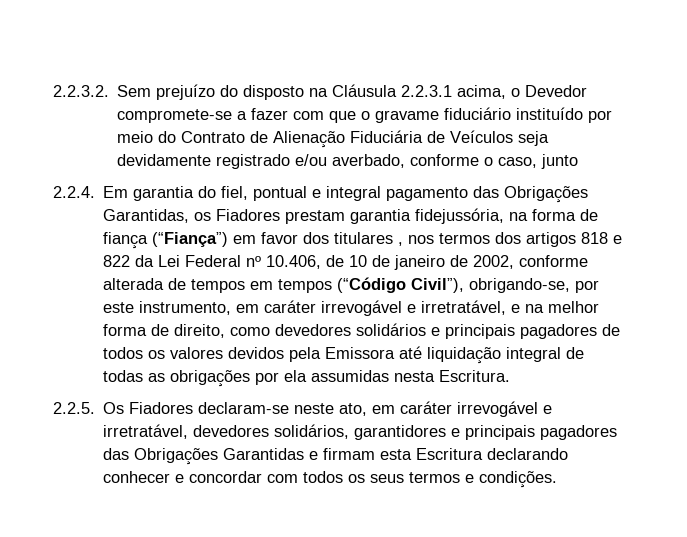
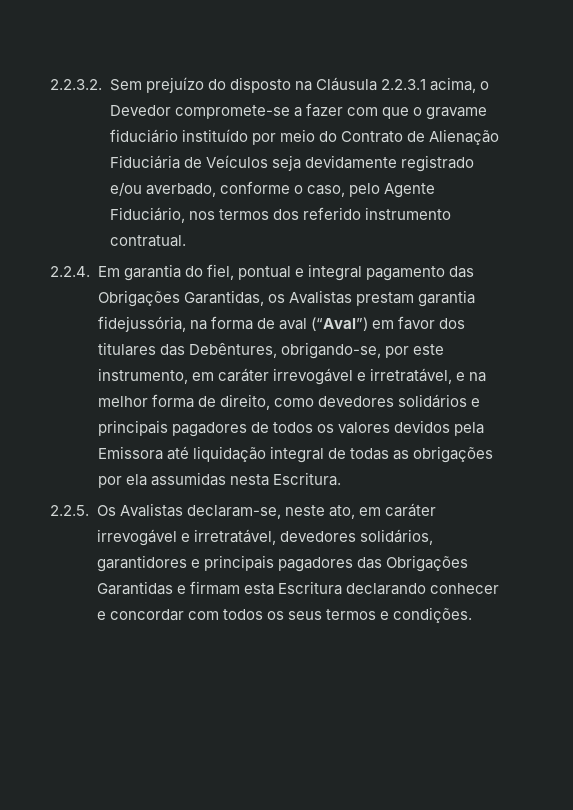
- 2.2.3.2. Sem prejuízo do disposto na Cláusula 2.2.3.1 acima, o Devedor compromete-se a fazer com que o gravame fiduciário instituído por meio do Contrato de Alienação Fiduciária de Veículos seja devidamente registrado e/ou averbado, conforme o caso, junto
+ 2.2.3.2. Sem prejuízo do disposto na Cláusula 2.2.3.1 acima, o Devedor compromete-se a fazer com que o gravame fiduciário instituído por meio do Contrato de Alienação Fiduciária de Veículos seja devidamente registrado e/ou averbado, conforme o caso, pelo Agente Fiduciário, nos termos dos referido instrumento contratual.
- 2.2.4. Em garantia do fiel, pontual e integral pagamento das Obrigações Garantidas, os Fiadores prestam garantia fidejussória, na forma de fiança (“Fiança”) em favor dos titulares , nos termos dos artigos 818 e 822 da Lei Federal nº 10.406, de 10 de janeiro de 2002, conforme alterada de tempos em tempos (“Código Civil”), obrigando-se, por este instrumento, em caráter irrevogável e irretratável, e na melhor forma de direito, como devedores solidários e principais pagadores de todos os valores devidos pela Emissora até liquidação integral de todas as obrigações por ela assumidas nesta Escritura.
+ 2.2.4. Em garantia do fiel, pontual e integral pagamento das Obrigações Garantidas, os Avalistas prestam garantia fidejussória, na forma de aval (“Aval”) em favor dos titulares das Debêntures, obrigando-se, por este instrumento, em caráter irrevogável e irretratável, e na melhor forma de direito, como devedores solidários e principais pagadores de todos os valores devidos pela Emissora até liquidação integral de todas as obrigações por ela assumidas nesta Escritura.
- 2.2.5. Os Fiadores declaram-se neste ato, em caráter irrevogável e irretratável, devedores solidários, garantidores e principais pagadores das Obrigações Garantidas e firmam esta Escritura declarando conhecer e concordar com todos os seus termos e condições.
+ 2.2.5. Os Avalistas declaram-se, neste ato, em caráter irrevogável e irretratável, devedores solidários, garantidores e principais pagadores das Obrigações Garantidas e firmam esta Escritura declarando conhecer e concordar com todos os seus termos e condições.

